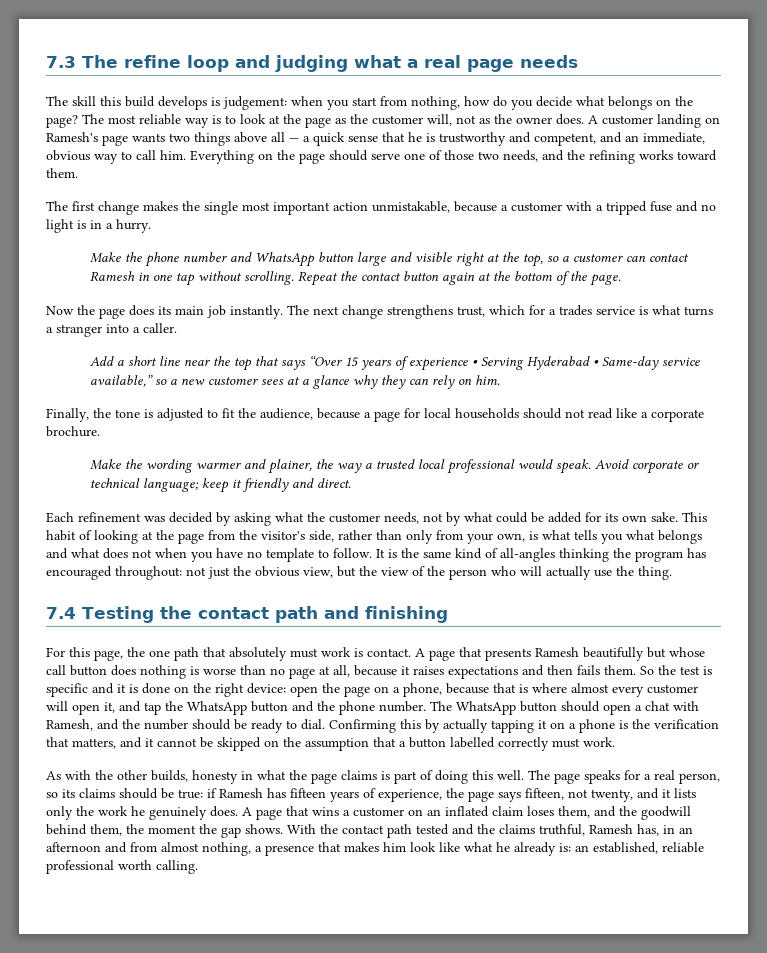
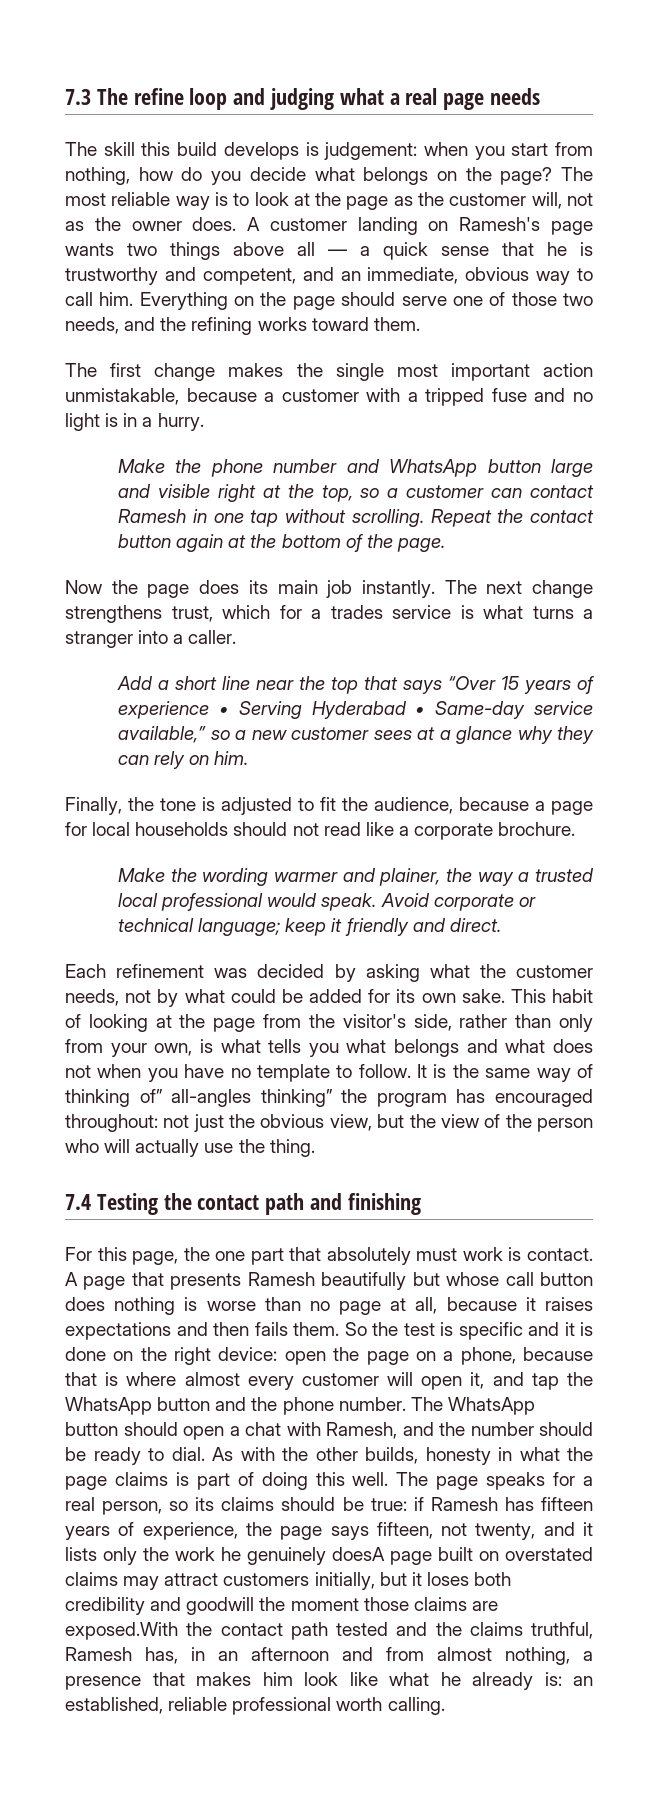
- It is the same kind of all-angles thinking the program has encouraged throughout: not just the obvious view, but the view of the person who will actually use the thing.
+ It is the same way of thinking of” all-angles thinking” the program has encouraged throughout: not just the obvious view, but the view of the person who will actually use the thing.
- For this page, the one path that absolutely must work is contact.
+ For this page, the one part that absolutely must work is contact.
- The WhatsApp button should open a chat with Ramesh, and the number should be ready to dial. Confirming this by actually tapping it on a phone is the verification that matters, and it cannot be skipped on the assumption that a button labelled correctly must work.
- As with the other builds, honesty in what the page claims is part of doing this well.
+ The WhatsApp button should open a chat with Ramesh, and the number should be ready to dial. As with the other builds, honesty in what the page claims is part of doing this well.
- if Ramesh has fifteen years of experience, the page says fifteen, not twenty, and it lists only the work he genuinely does. A page that wins a customer on an inflated claim loses them, and the goodwill behind them, the moment the gap shows. With the contact path tested and the claims truthful, Ramesh has, in an afternoon and from almost nothing, a presence that makes him look like what he already is:
+ if Ramesh has fifteen years of experience, the page says fifteen, not twenty, and it lists only the work he genuinely doesA page built on overstated claims may attract customers initially, but it loses both credibility and goodwill the moment those claims are exposed.With the contact path tested and the claims truthful, Ramesh has, in an afternoon and from almost nothing, a presence that makes him look like what he already is:

